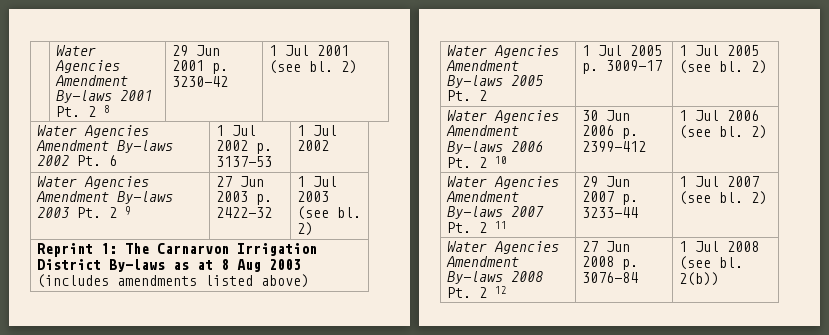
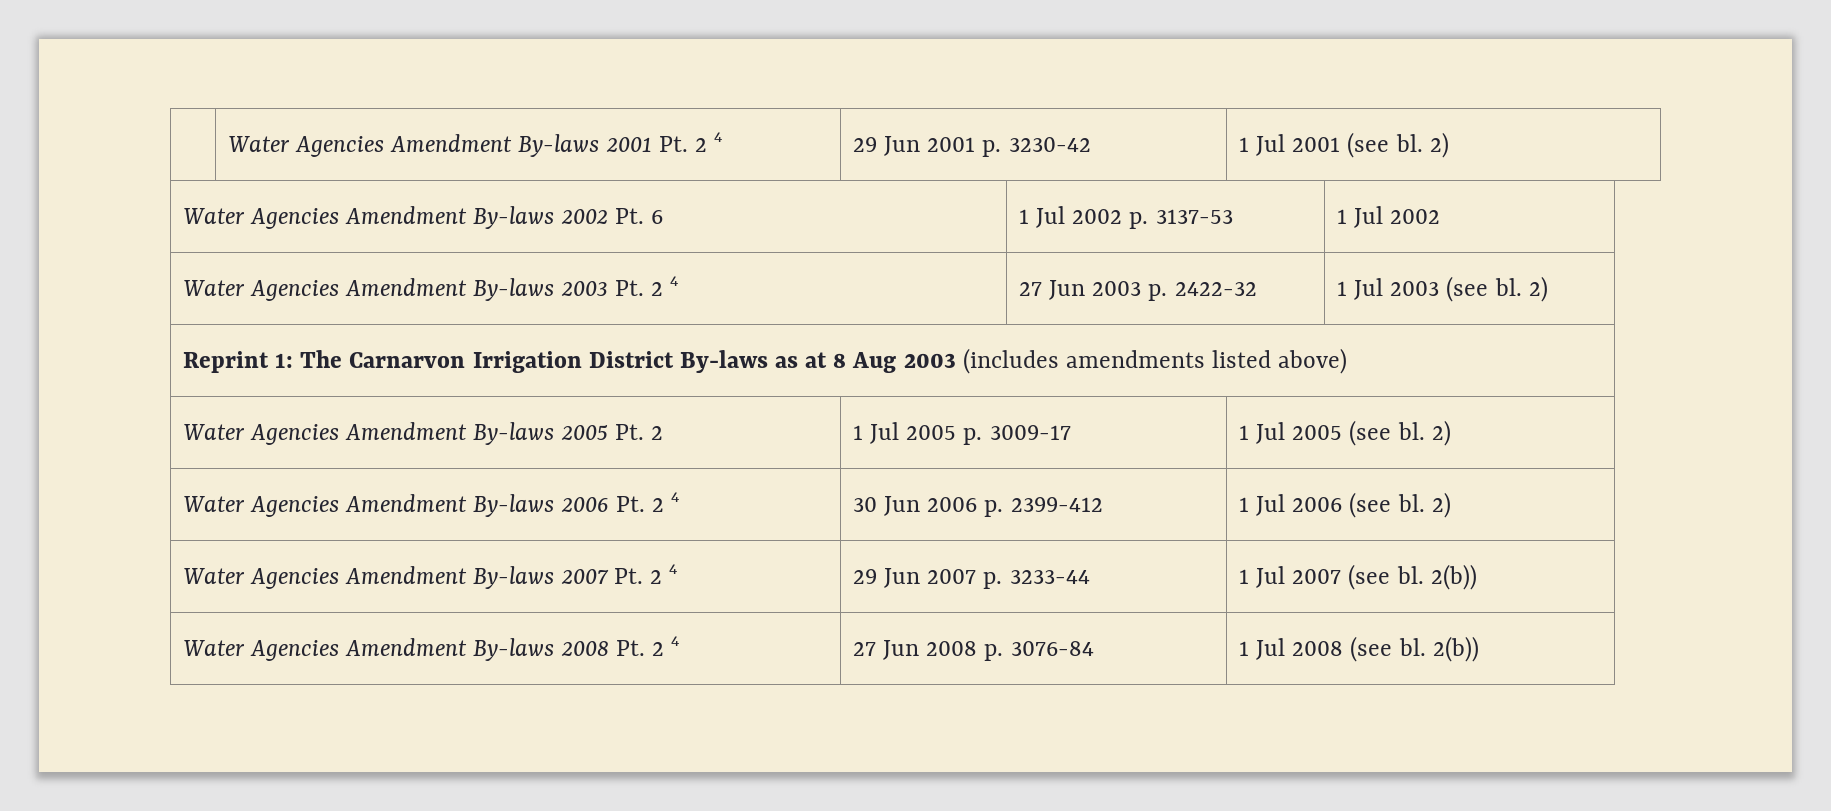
- | Water Agencies Amendment By-laws 2001 Pt. 2 8 | 29 Jun 2001 p. 3230-42 | 1 Jul 2001 (see bl. 2)
+ | Water Agencies Amendment By-laws 2001 Pt. 2 4 | 29 Jun 2001 p. 3230-42 | 1 Jul 2001 (see bl. 2)
- Water Agencies Amendment By-laws 2003 Pt. 2 9 | 27 Jun 2003 p. 2422-32 | 1 Jul 2003 (see bl. 2)
+ Water Agencies Amendment By-laws 2003 Pt. 2 4 | 27 Jun 2003 p. 2422-32 | 1 Jul 2003 (see bl. 2)
- Water Agencies Amendment By-laws 2006 Pt. 2 10 | 30 Jun 2006 p. 2399-412 | 1 Jul 2006 (see bl. 2)
+ Water Agencies Amendment By-laws 2006 Pt. 2 4 | 30 Jun 2006 p. 2399-412 | 1 Jul 2006 (see bl. 2)
- Water Agencies Amendment By-laws 2007 Pt. 2 11 | 29 Jun 2007 p. 3233-44 | 1 Jul 2007 (see bl. 2)
+ Water Agencies Amendment By-laws 2007 Pt. 2 4 | 29 Jun 2007 p. 3233-44 | 1 Jul 2007 (see bl. 2(b))
- Water Agencies Amendment By-laws 2008 Pt. 2 12 | 27 Jun 2008 p. 3076-84 | 1 Jul 2008 (see bl. 2(b))
+ Water Agencies Amendment By-laws 2008 Pt. 2 4 | 27 Jun 2008 p. 3076-84 | 1 Jul 2008 (see bl. 2(b))

